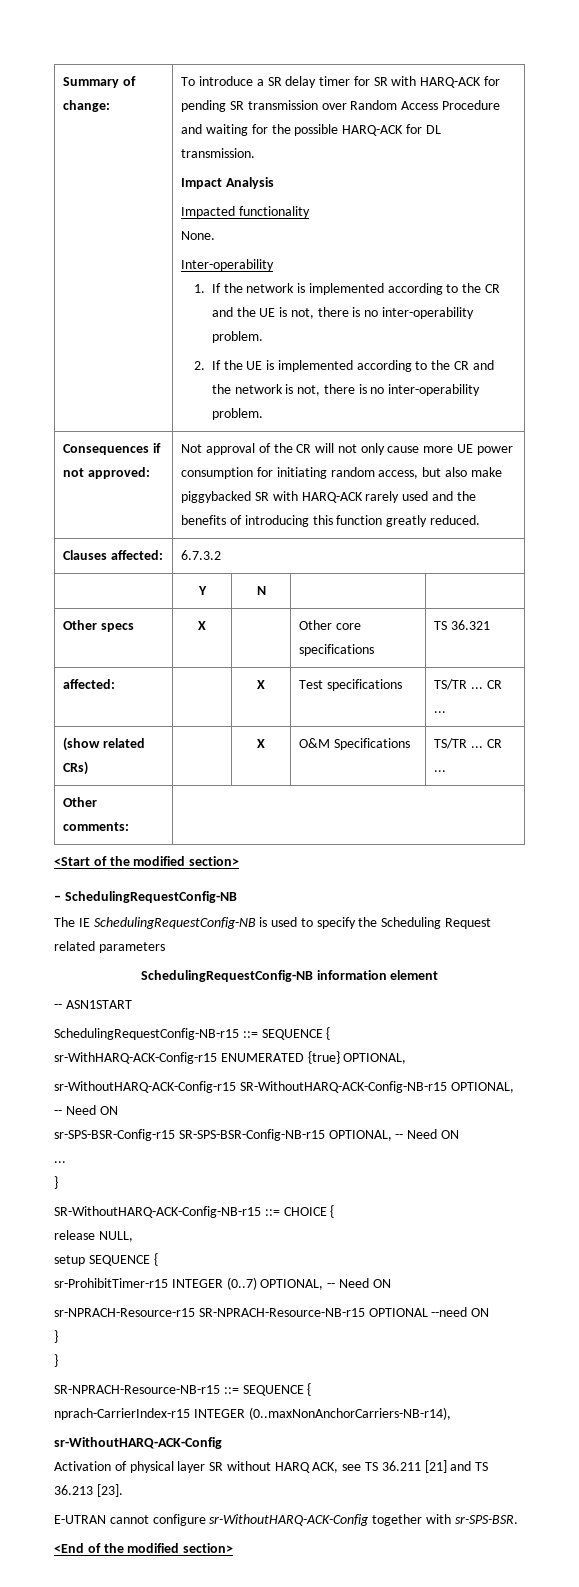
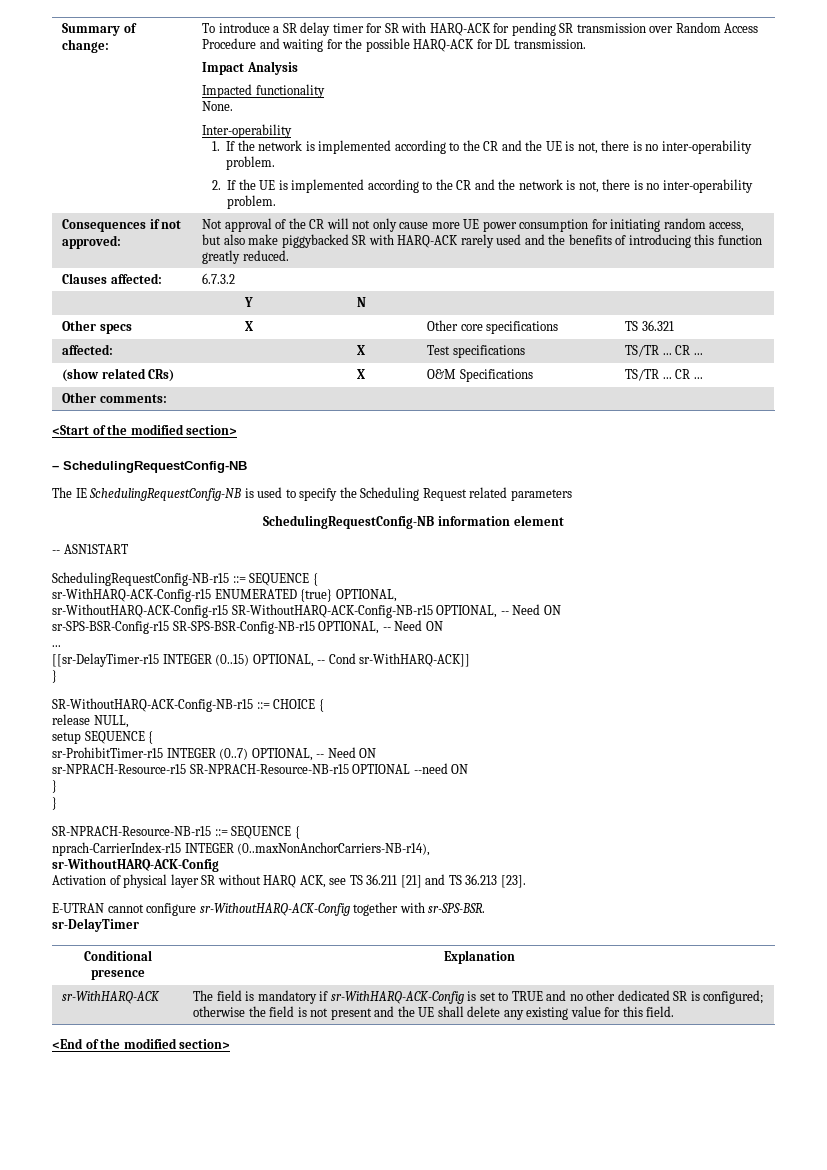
+ [[sr-DelayTimer-r15 INTEGER (0..15) OPTIONAL, -- Cond sr-WithHARQ-ACK]]
+ sr-DelayTimer
+ Conditional presence | Explanation
+ sr-WithHARQ-ACK | The field is mandatory if sr-WithHARQ-ACK-Config is set to TRUE and no other dedicated SR is configured; otherwise the field is not present and the UE shall delete any existing value for this field.

